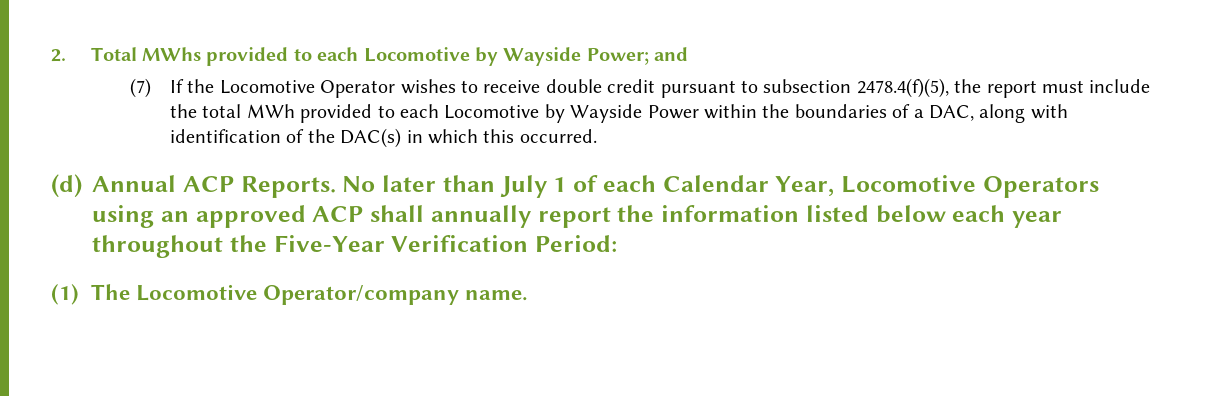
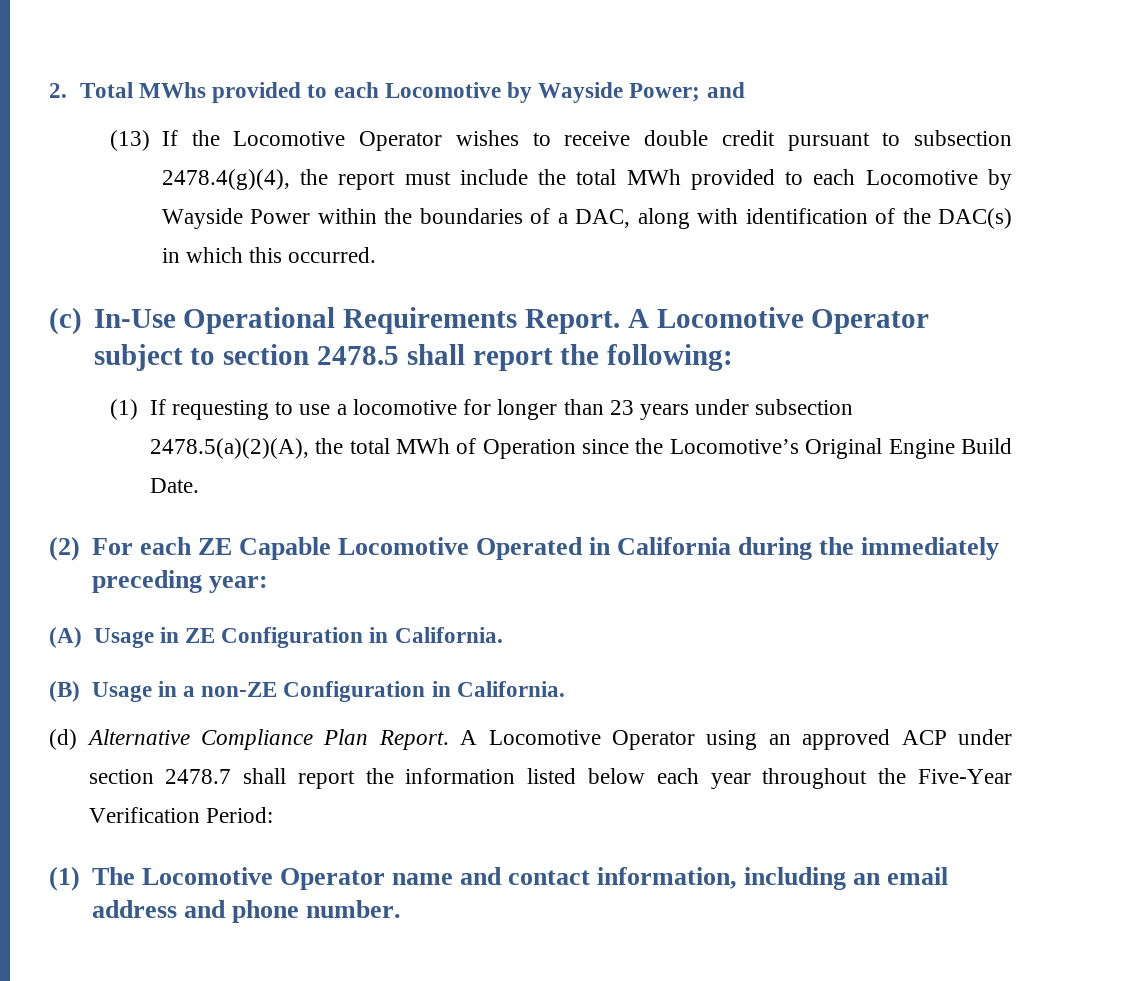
- (7) If the Locomotive Operator wishes to receive double credit pursuant to subsection 2478.4(f)(5), the report must include the total MWh provided to each Locomotive by Wayside Power within the boundaries of a DAC, along with identification of the DAC(s) in which this occurred.
+ (13) If the Locomotive Operator wishes to receive double credit pursuant to subsection 2478.4(g)(4), the report must include the total MWh provided to each Locomotive by Wayside Power within the boundaries of a DAC, along with identification of the DAC(s) in which this occurred.
- (d) Annual ACP Reports. No later than July 1 of each Calendar Year, Locomotive Operators using an approved ACP shall annually report the information listed below each year throughout the Five-Year Verification Period:
+ (c) In-Use Operational Requirements Report. A Locomotive Operator subject to section 2478.5 shall report the following:
+ (1) If requesting to use a locomotive for longer than 23 years under subsection 2478.5(a)(2)(A), the total MWh of Operation since the Locomotive’s Original Engine Build Date.
+ (2) For each ZE Capable Locomotive Operated in California during the immediately preceding year:
+ (A) Usage in ZE Configuration in California.
+ (B) Usage in a non-ZE Configuration in California.
+ (d) Alternative Compliance Plan Report. A Locomotive Operator using an approved ACP under section 2478.7 shall report the information listed below each year throughout the Five-Year Verification Period:
- (1) The Locomotive Operator/company name.
+ (1) The Locomotive Operator name and contact information, including an email address and phone number.

